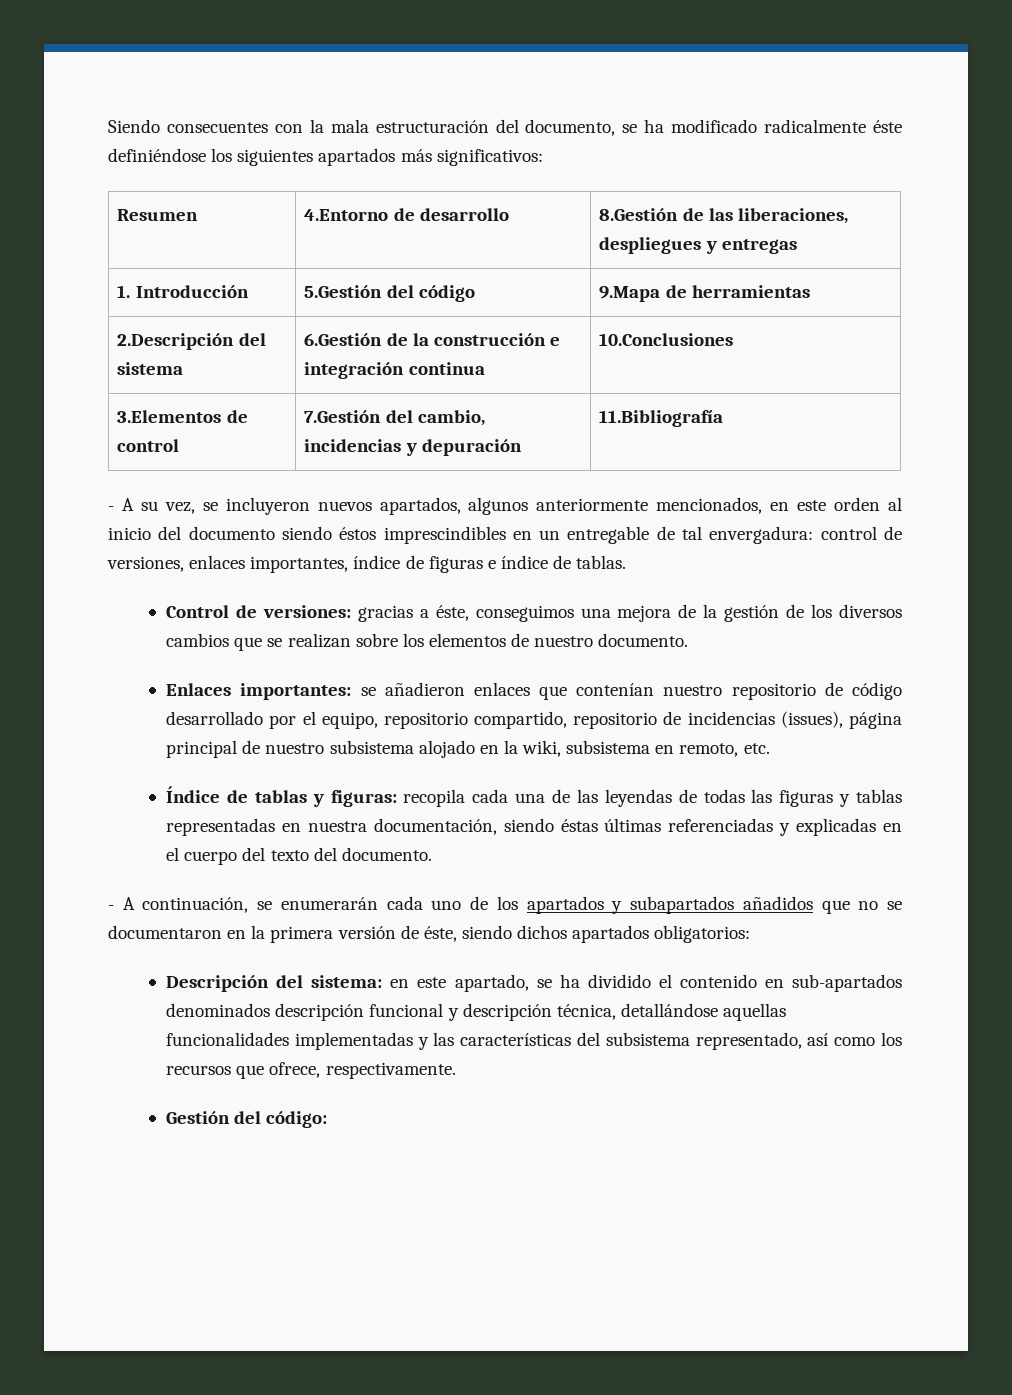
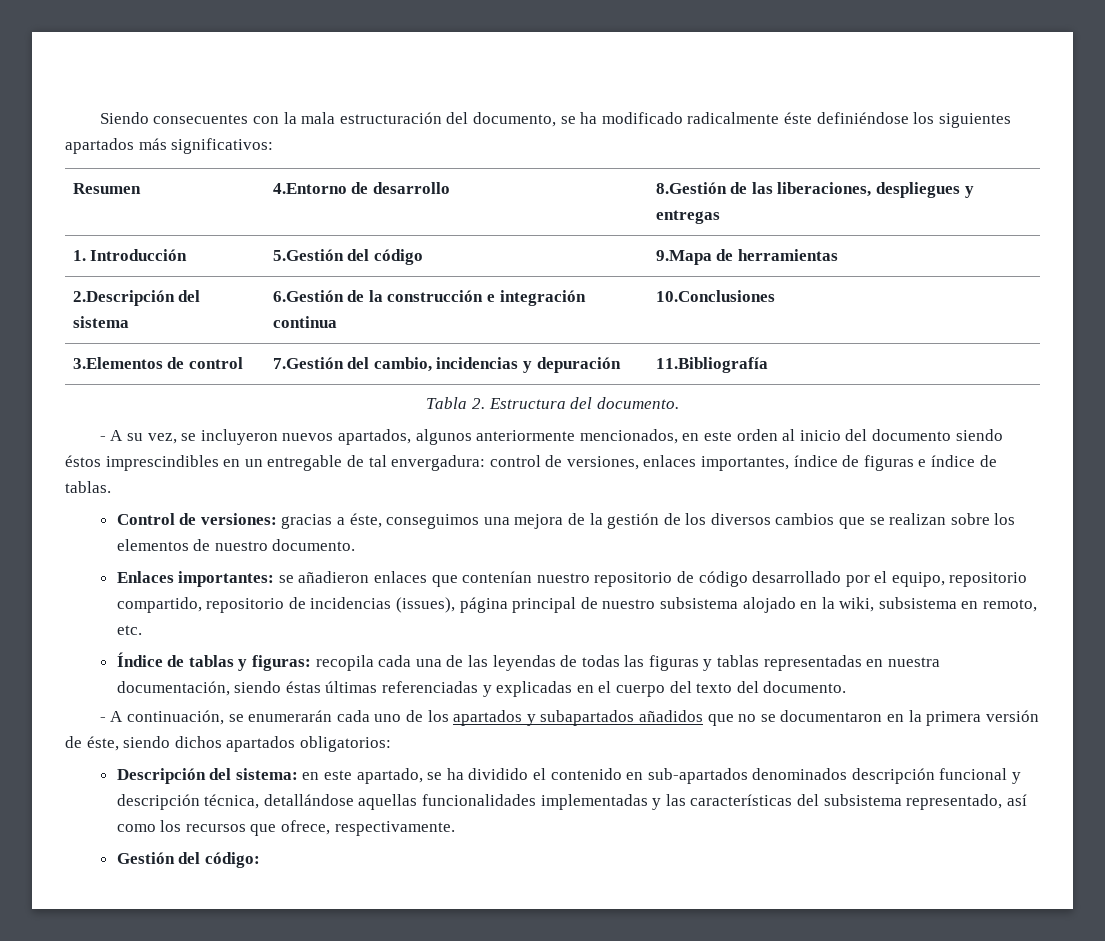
+ Tabla 2. Estructura del documento.

